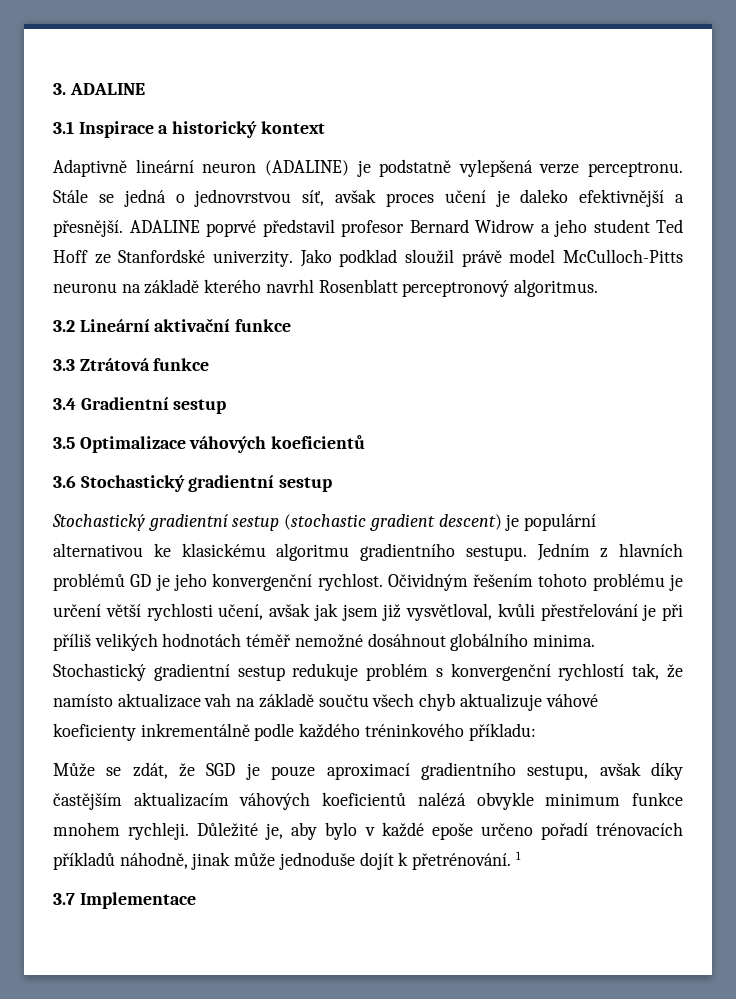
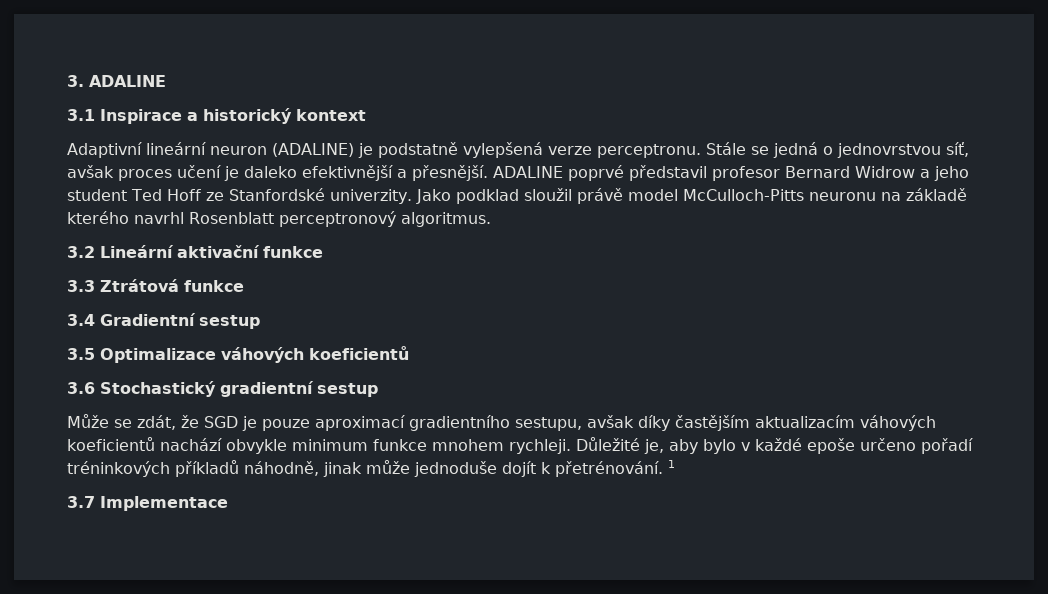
- Adaptivně lineární neuron (ADALINE) je podstatně vylepšená verze perceptronu.
+ Adaptivní lineární neuron (ADALINE) je podstatně vylepšená verze perceptronu.
- Stochastický gradientní sestup (stochastic gradient descent) je populární alternativou ke klasickému algoritmu gradientního sestupu. Jedním z hlavních problémů GD je jeho konvergenční rychlost. Očividným řešením tohoto problému je určení větší rychlosti učení, avšak jak jsem již vysvětloval, kvůli přestřelování je při příliš velikých hodnotách téměř nemožné dosáhnout globálního minima. Stochastický gradientní sestup redukuje problém s konvergenční rychlostí tak, že namísto aktualizace vah na základě součtu všech chyb aktualizuje váhové koeficienty inkrementálně podle každého tréninkového příkladu:
- Může se zdát, že SGD je pouze aproximací gradientního sestupu, avšak díky častějším aktualizacím váhových koeficientů nalézá obvykle minimum funkce mnohem rychleji.
+ Může se zdát, že SGD je pouze aproximací gradientního sestupu, avšak díky častějším aktualizacím váhových koeficientů nachází obvykle minimum funkce mnohem rychleji.
- Důležité je, aby bylo v každé epoše určeno pořadí trénovacích příkladů náhodně, jinak může jednoduše dojít k přetrénování.
+ Důležité je, aby bylo v každé epoše určeno pořadí tréninkových příkladů náhodně, jinak může jednoduše dojít k přetrénování.

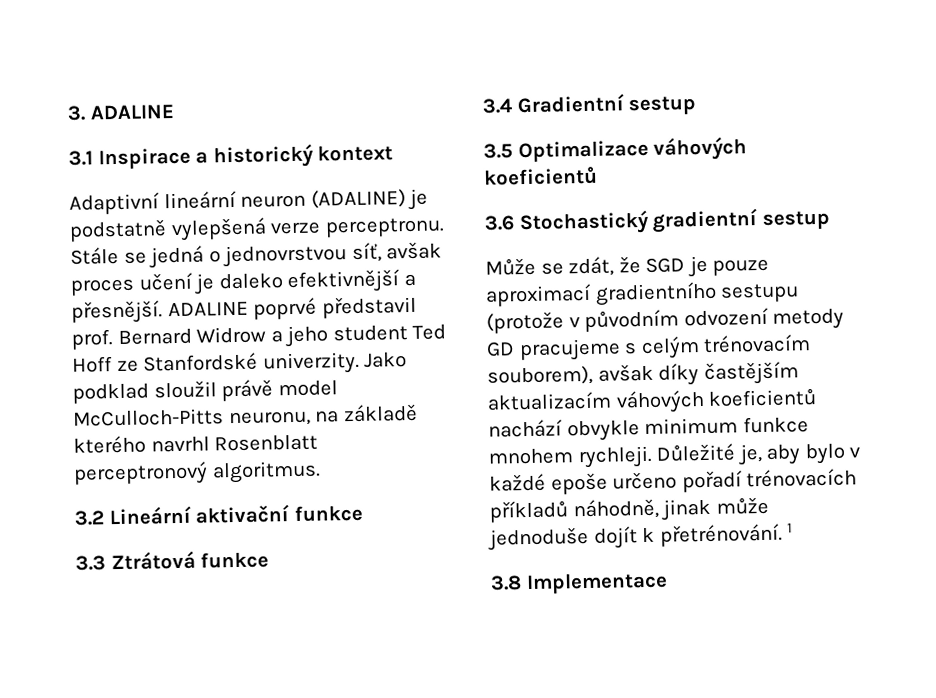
- ADALINE poprvé představil profesor Bernard Widrow a jeho student Ted Hoff ze Stanfordské univerzity.
+ ADALINE poprvé představil prof. Bernard Widrow a jeho student Ted Hoff ze Stanfordské univerzity.
- Jako podklad sloužil právě model McCulloch-Pitts neuronu na základě kterého navrhl Rosenblatt perceptronový algoritmus.
+ Jako podklad sloužil právě model McCulloch-Pitts neuronu, na základě kterého navrhl Rosenblatt perceptronový algoritmus.
- Může se zdát, že SGD je pouze aproximací gradientního sestupu, avšak díky častějším aktualizacím váhových koeficientů nachází obvykle minimum funkce mnohem rychleji.
+ Může se zdát, že SGD je pouze aproximací gradientního sestupu (protože v původním odvození metody GD pracujeme s celým trénovacím souborem), avšak díky častějším aktualizacím váhových koeficientů nachází obvykle minimum funkce mnohem rychleji.
- Důležité je, aby bylo v každé epoše určeno pořadí tréninkových příkladů náhodně, jinak může jednoduše dojít k přetrénování.
+ Důležité je, aby bylo v každé epoše určeno pořadí trénovacích příkladů náhodně, jinak může jednoduše dojít k přetrénování.
- 3.7 Implementace
+ 3.8 Implementace

